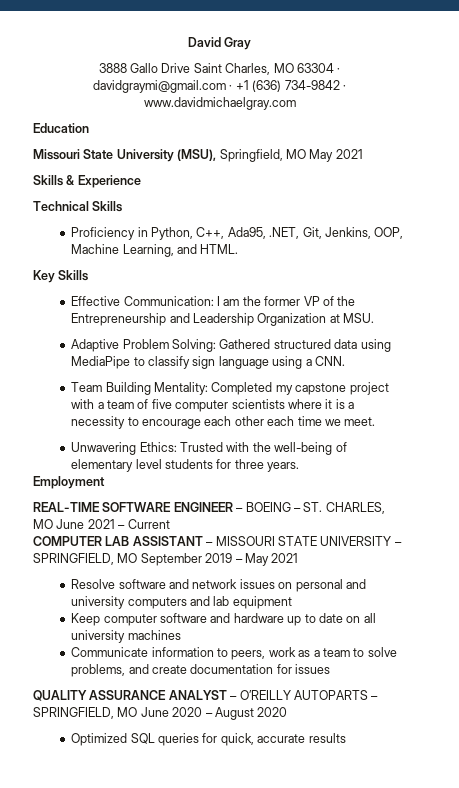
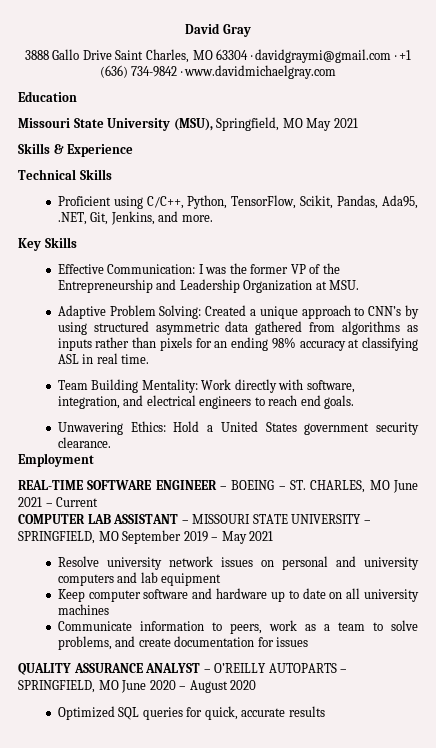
- Proficiency in Python, C++, Ada95, .NET, Git, Jenkins, OOP, Machine Learning, and HTML.
+ Proficient using C/C++, Python, TensorFlow, Scikit, Pandas, Ada95, .NET, Git, Jenkins, and more.
- Effective Communication: I am the former VP of the Entrepreneurship and Leadership Organization at MSU.
+ Effective Communication: I was the former VP of the Entrepreneurship and Leadership Organization at MSU.
- Adaptive Problem Solving: Gathered structured data using MediaPipe to classify sign language using a CNN.
- Team Building Mentality: Completed my capstone project with a team of five computer scientists where it is a necessity to encourage each other each time we meet.
- Unwavering Ethics: Trusted with the well-being of elementary level students for three years.
+ Adaptive Problem Solving: Created a unique approach to CNN’s by using structured asymmetric data gathered from algorithms as inputs rather than pixels for an ending 98% accuracy at classifying ASL in real time.
+ Team Building Mentality: Work directly with software, integration, and electrical engineers to reach end goals.
+ Unwavering Ethics: Hold a United States government security clearance.
- Resolve software and network issues on personal and university computers and lab equipment
+ Resolve university network issues on personal and university computers and lab equipment

